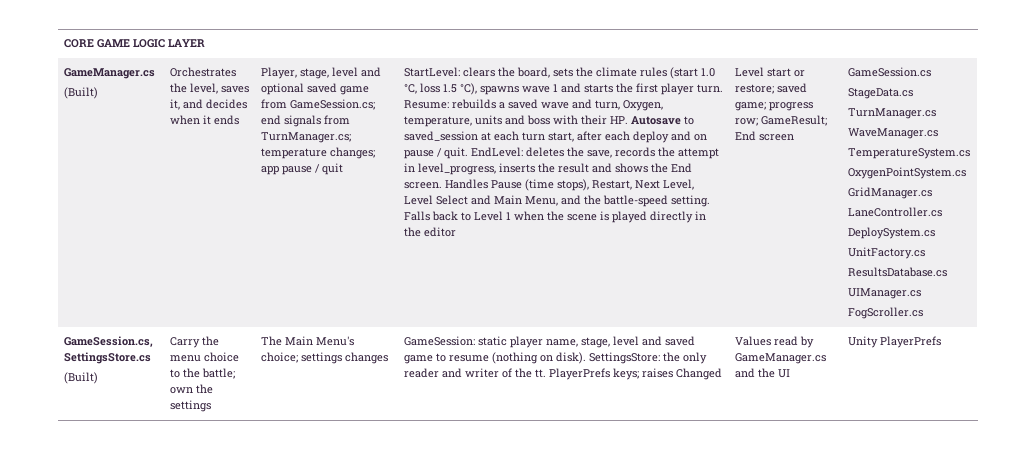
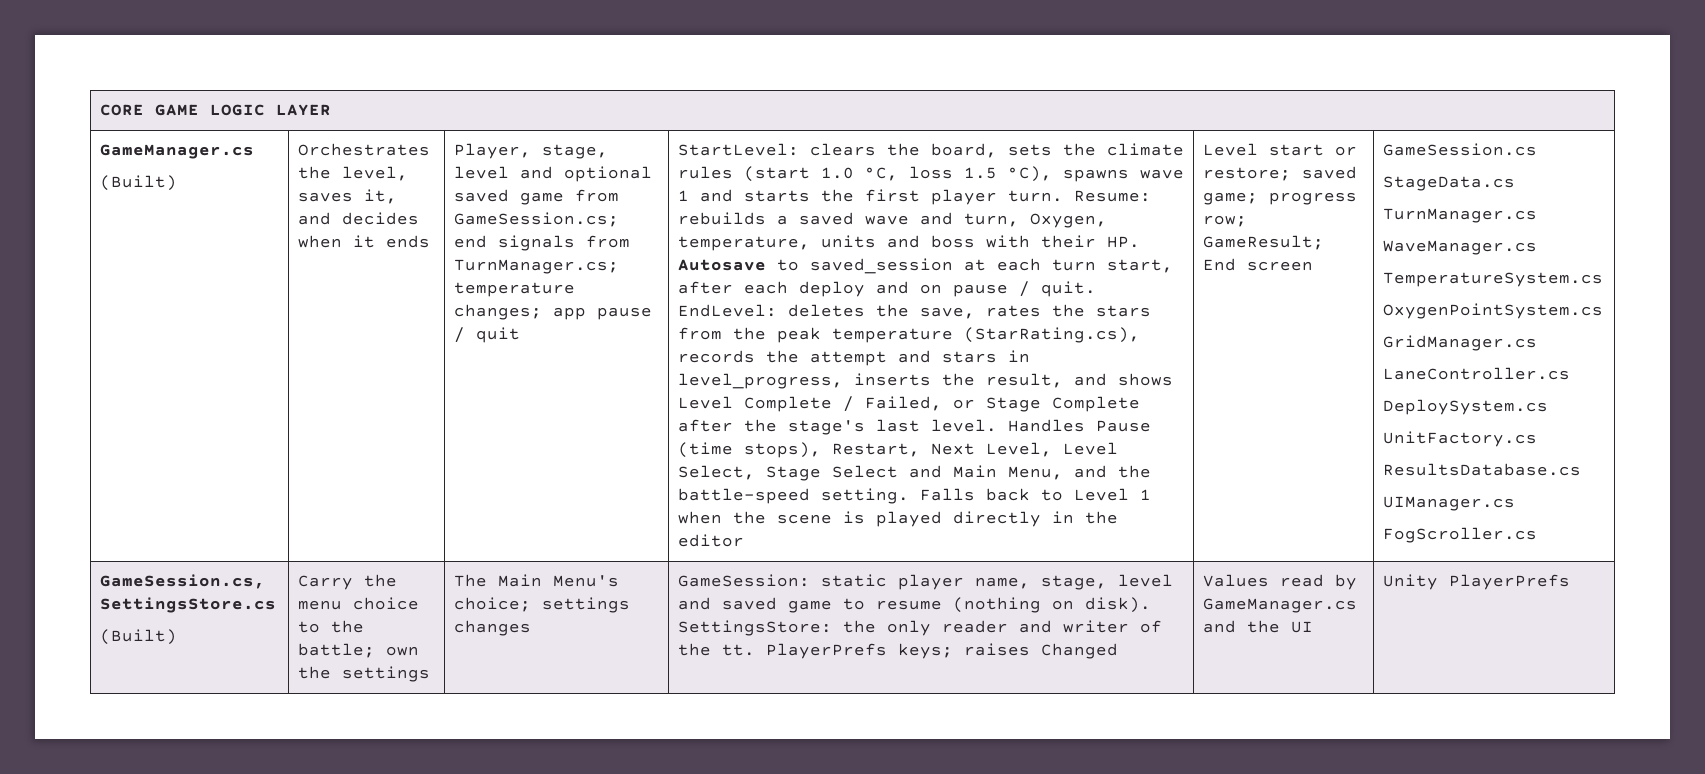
- EndLevel: deletes the save, records the attempt in level_progress, inserts the result and shows the End screen.
+ EndLevel: deletes the save, rates the stars from the peak temperature (StarRating.cs), records the attempt and stars in level_progress, inserts the result, and shows Level Complete / Failed, or Stage Complete after the stage's last level.
- Handles Pause (time stops), Restart, Next Level, Level Select and Main Menu, and the battle-speed setting.
+ Handles Pause (time stops), Restart, Next Level, Level Select, Stage Select and Main Menu, and the battle-speed setting.

